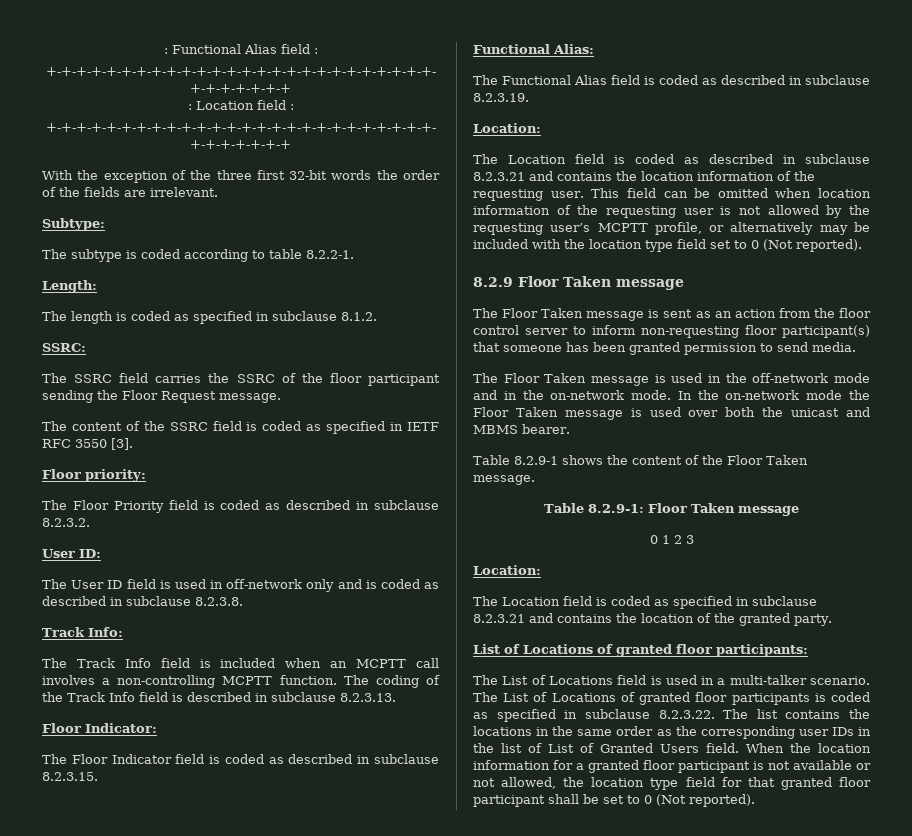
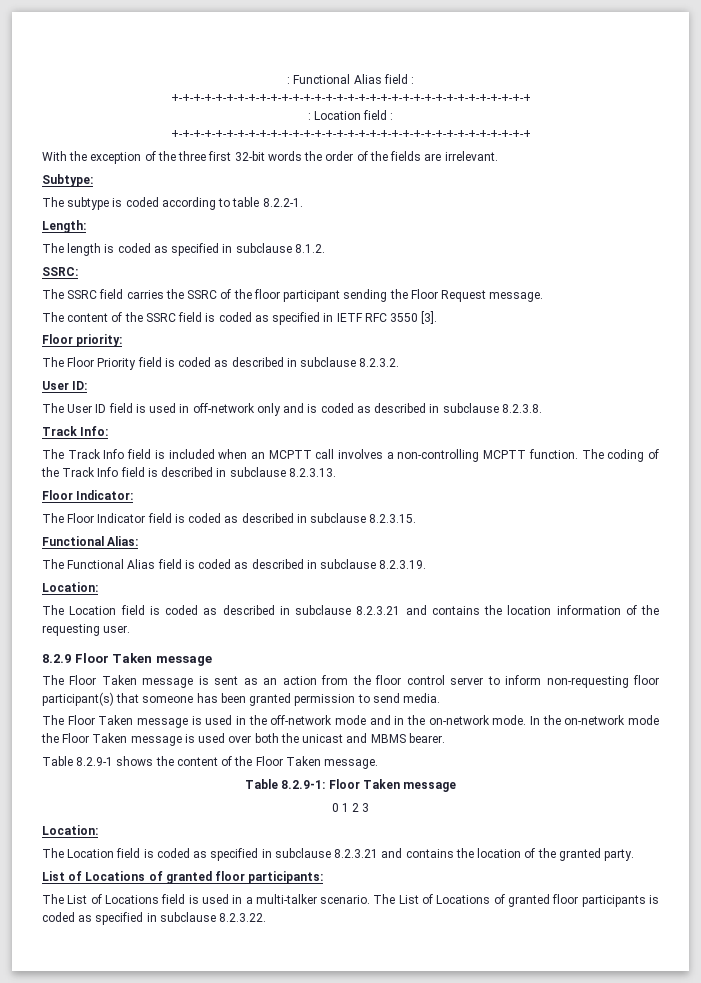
- This field can be omitted when location information of the requesting user is not allowed by the requesting user’s MCPTT profile, or alternatively may be included with the location type field set to 0 (Not reported).
- The List of Locations of granted floor participants is coded as specified in subclause 8.2.3.22. The list contains the locations in the same order as the corresponding user IDs in the list of List of Granted Users field. When the location information for a granted floor participant is not available or not allowed, the location type field for that granted floor participant shall be set to 0 (Not reported).
+ The List of Locations of granted floor participants is coded as specified in subclause 8.2.3.22.

